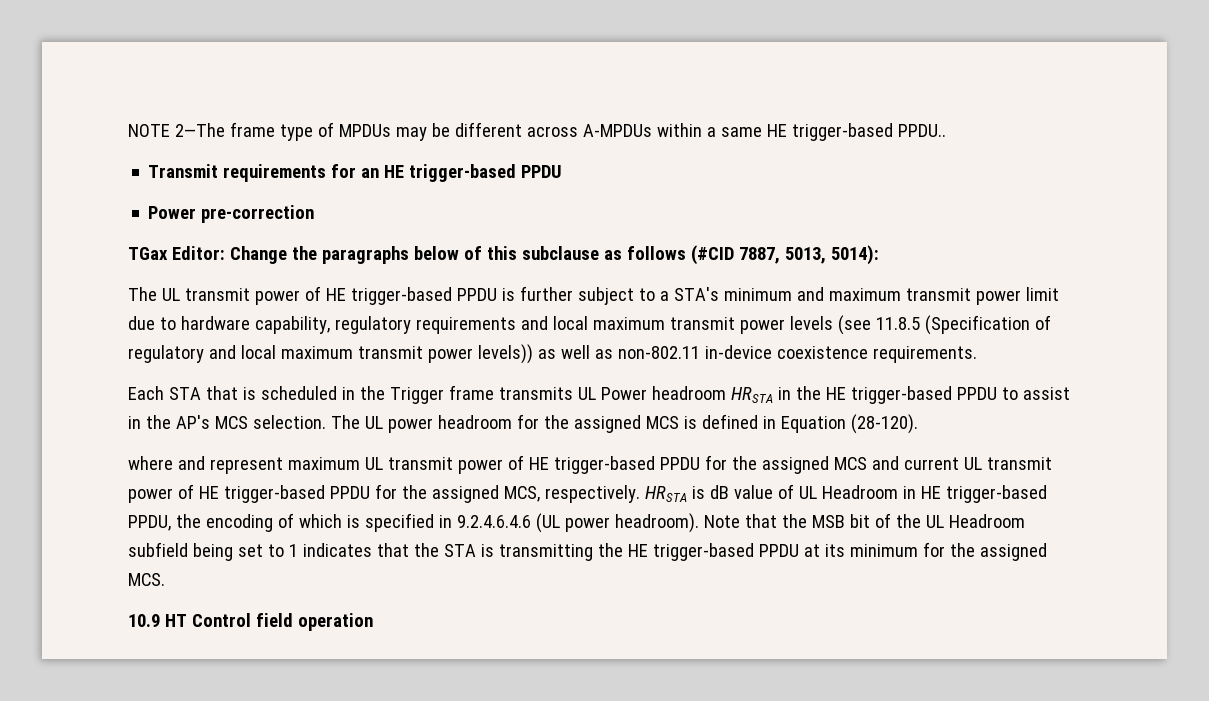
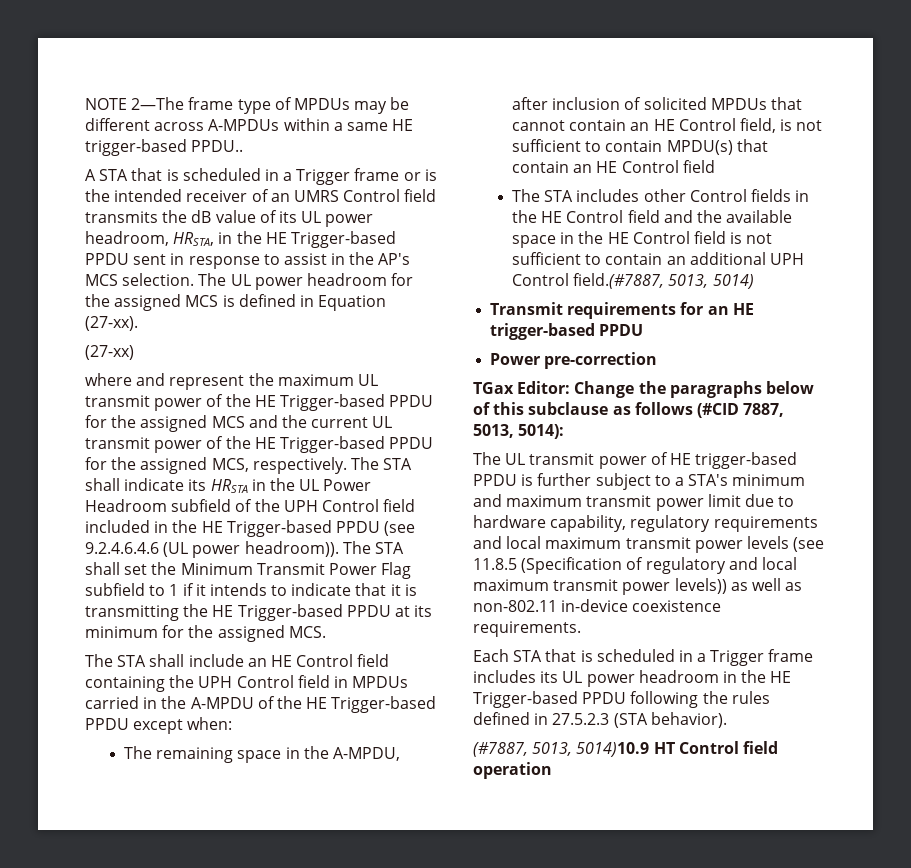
+ A STA that is scheduled in a Trigger frame or is the intended receiver of an UMRS Control field transmits the dB value of its UL power headroom, HRSTA, in the HE Trigger-based PPDU sent in response to assist in the AP's MCS selection. The UL power headroom for the assigned MCS is defined in Equation (27-xx).
+ (27-xx)
+ where and represent the maximum UL transmit power of the HE Trigger-based PPDU for the assigned MCS and the current UL transmit power of the HE Trigger-based PPDU for the assigned MCS, respectively. The STA shall indicate its HRSTA in the UL Power Headroom subfield of the UPH Control field included in the HE Trigger-based PPDU (see 9.2.4.6.4.6 (UL power headroom)). The STA shall set the Minimum Transmit Power Flag subfield to 1 if it intends to indicate that it is transmitting the HE Trigger-based PPDU at its minimum for the assigned MCS.
+ The STA shall include an HE Control field containing the UPH Control field in MPDUs carried in the A-MPDU of the HE Trigger-based PPDU except when:
+ The remaining space in the A-MPDU, after inclusion of solicited MPDUs that cannot contain an HE Control field, is not sufficient to contain MPDU(s) that contain an HE Control field
+ The STA includes other Control fields in the HE Control field and the available space in the HE Control field is not sufficient to contain an additional UPH Control field.(#7887, 5013, 5014)
- Each STA that is scheduled in the Trigger frame transmits UL Power headroom HRSTA in the HE trigger-based PPDU to assist in the AP's MCS selection. The UL power headroom for the assigned MCS is defined in Equation (28-120).
- where and represent maximum UL transmit power of HE trigger-based PPDU for the assigned MCS and current UL transmit power of HE trigger-based PPDU for the assigned MCS, respectively. HRSTA is dB value of UL Headroom in HE trigger-based PPDU, the encoding of which is specified in 9.2.4.6.4.6 (UL power headroom). Note that the MSB bit of the UL Headroom subfield being set to 1 indicates that the STA is transmitting the HE trigger-based PPDU at its minimum for the assigned MCS.
- 10.9 HT Control field operation
+ Each STA that is scheduled in a Trigger frame includes its UL power headroom in the HE Trigger-based PPDU following the rules defined in 27.5.2.3 (STA behavior).
+ (#7887, 5013, 5014)10.9 HT Control field operation

